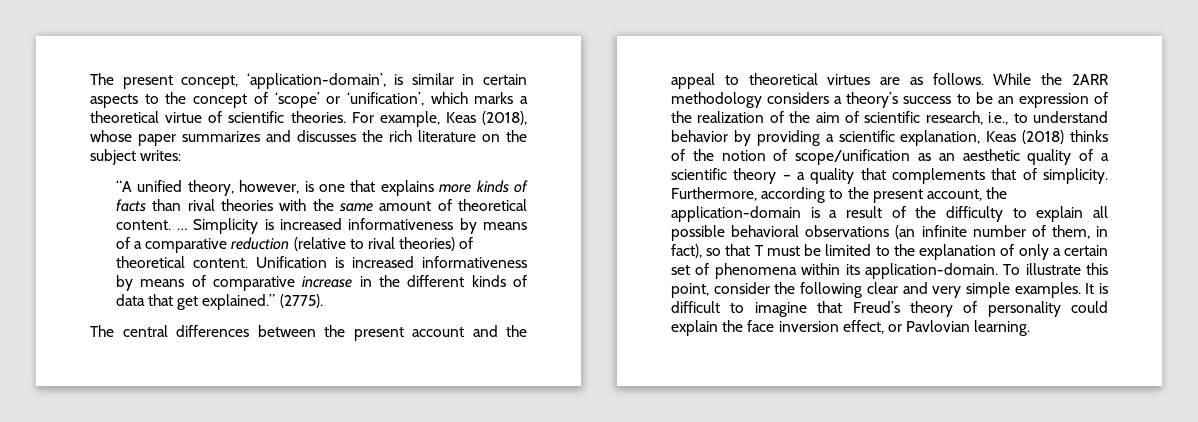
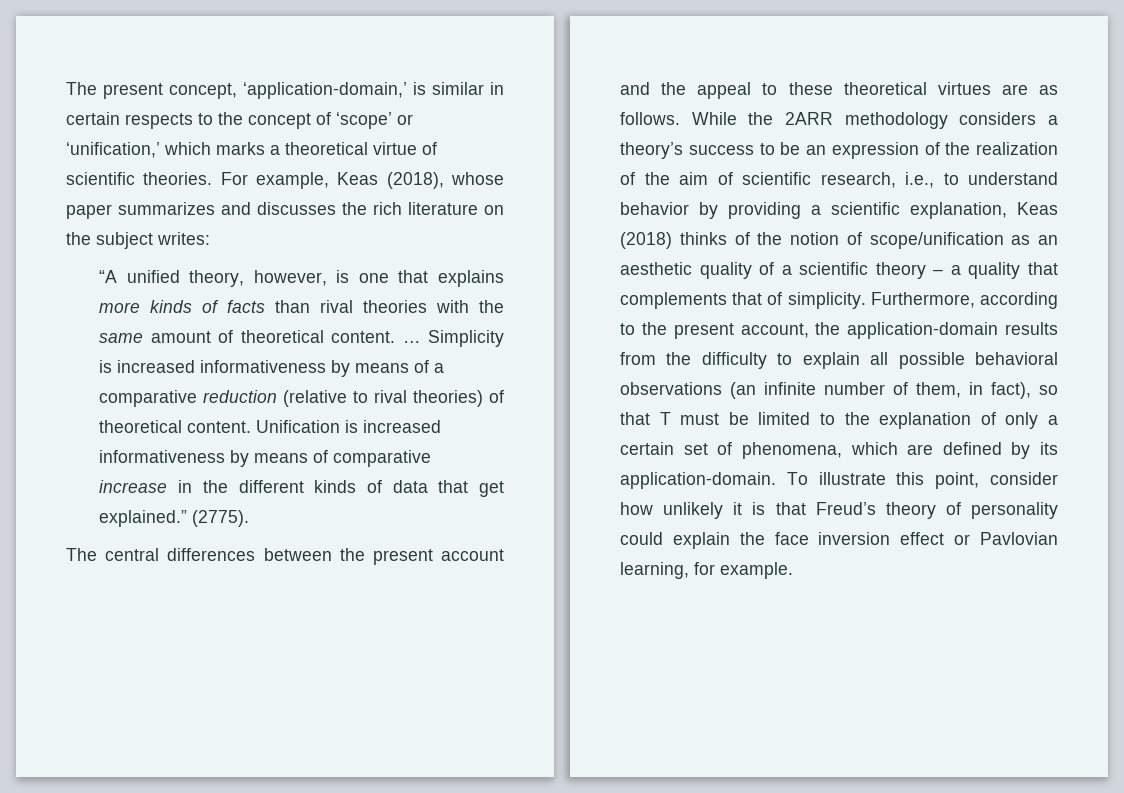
- The present concept, ‘application-domain’, is similar in certain aspects to the concept of ‘scope’ or ‘unification’, which marks a theoretical virtue of scientific theories.
+ The present concept, ‘application-domain,’ is similar in certain respects to the concept of ‘scope’ or ‘unification,’ which marks a theoretical virtue of scientific theories.
- The central differences between the present account and the appeal to theoretical virtues are as follows.
+ The central differences between the present account and the appeal to these theoretical virtues are as follows.
- Furthermore, according to the present account, the application-domain is a result of the difficulty to explain all possible behavioral observations (an infinite number of them, in fact), so that T must be limited to the explanation of only a certain set of phenomena within its application-domain.
+ Furthermore, according to the present account, the application-domain results from the difficulty to explain all possible behavioral observations (an infinite number of them, in fact), so that T must be limited to the explanation of only a certain set of phenomena, which are defined by its application-domain.
- To illustrate this point, consider the following clear and very simple examples. It is difficult to imagine that Freud’s theory of personality could explain the face inversion effect, or Pavlovian learning.
+ To illustrate this point, consider how unlikely it is that Freud’s theory of personality could explain the face inversion effect or Pavlovian learning, for example.

